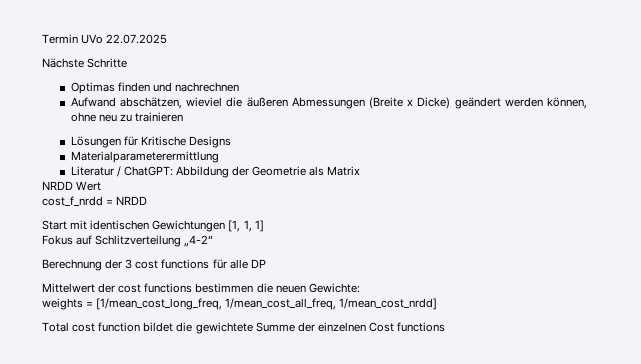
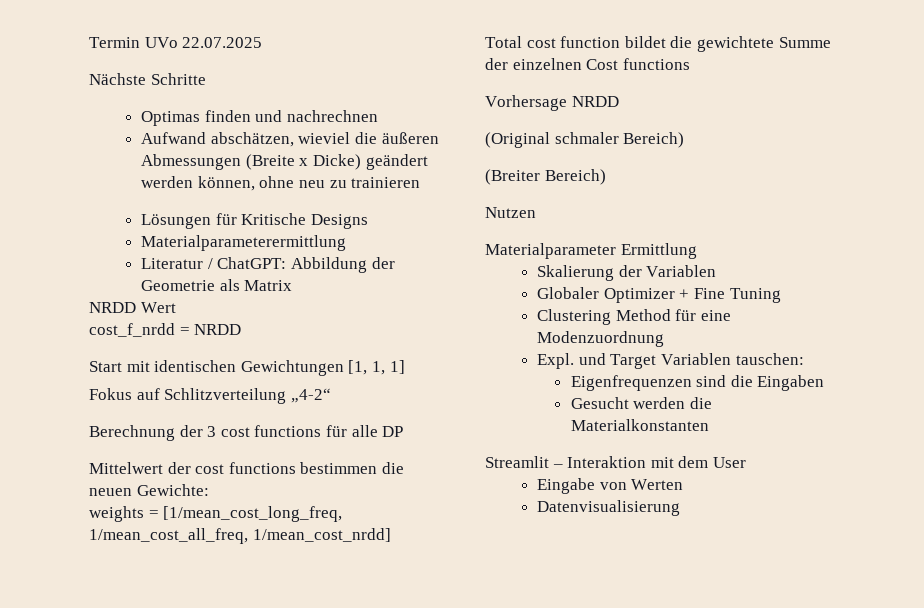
+ Vorhersage NRDD
+ (Original schmaler Bereich)
+ (Breiter Bereich)
+ Nutzen
+ Materialparameter Ermittlung
+ Skalierung der Variablen
+ Globaler Optimizer + Fine Tuning
+ Clustering Method für eine Modenzuordnung
+ Expl. und Target Variablen tauschen:
+ Eigenfrequenzen sind die Eingaben
+ Gesucht werden die Materialkonstanten
+ Streamlit – Interaktion mit dem User
+ Eingabe von Werten
+ Datenvisualisierung

